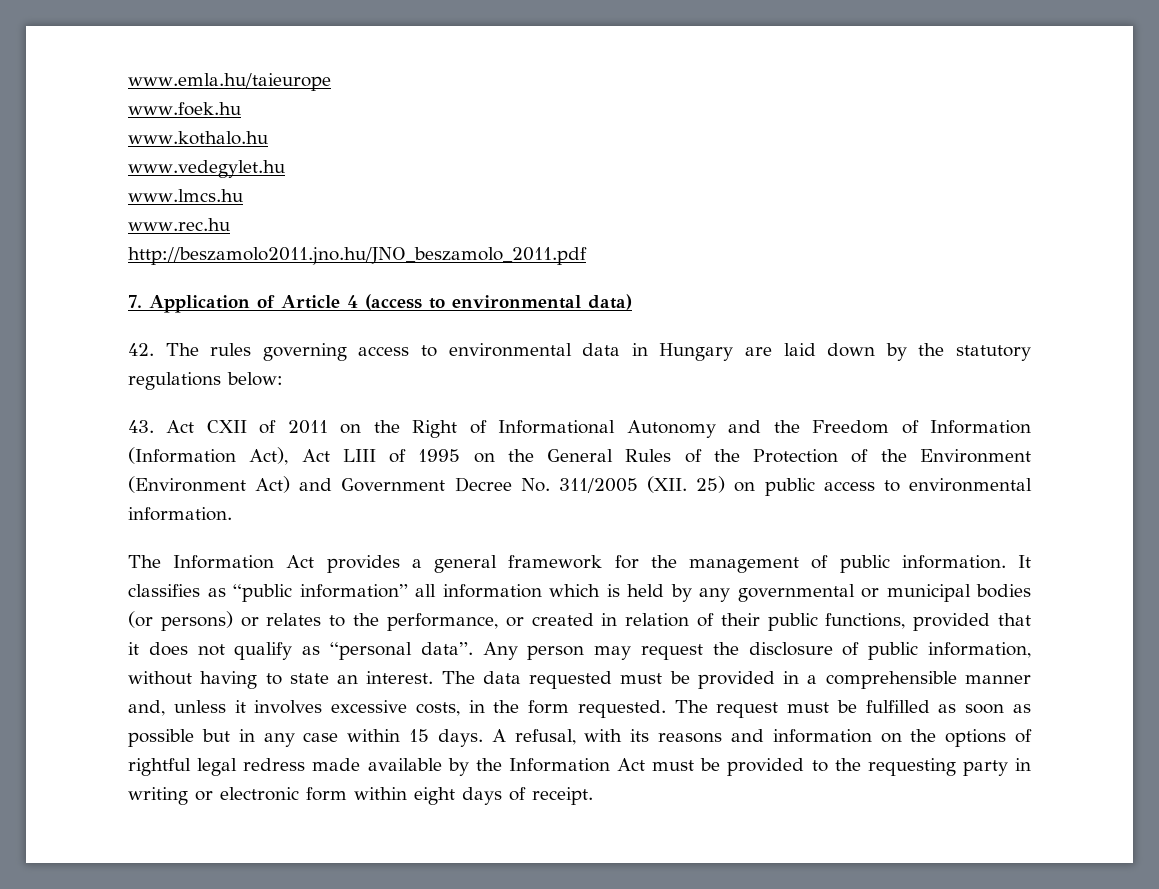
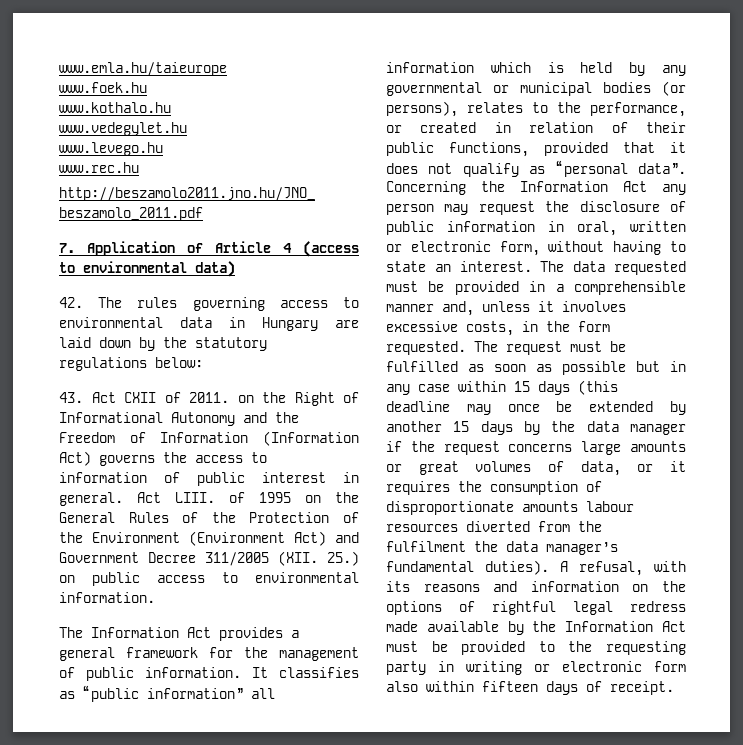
- www.lmcs.hu
+ www.levego.hu
- 43. Act CXII of 2011 on the Right of Informational Autonomy and the Freedom of Information (Information Act), Act LIII of 1995 on the General Rules of the Protection of the Environment (Environment Act) and Government Decree No. 311/2005 (XII. 25) on public access to environmental information.
+ 43. Act CXII of 2011. on the Right of Informational Autonomy and the Freedom of Information (Information Act) governs the access to information of public interest in general. Act LIII. of 1995 on the General Rules of the Protection of the Environment (Environment Act) and Government Decree 311/2005 (XII. 25.) on public access to environmental information.
- It classifies as “public information” all information which is held by any governmental or municipal bodies (or persons) or relates to the performance, or created in relation of their public functions, provided that it does not qualify as “personal data”.
+ It classifies as “public information” all information which is held by any governmental or municipal bodies (or persons), relates to the performance, or created in relation of their public functions, provided that it does not qualify as “personal data”.
- Any person may request the disclosure of public information, without having to state an interest.
+ Concerning the Information Act any person may request the disclosure of public information in oral, written or electronic form, without having to state an interest.
- The request must be fulfilled as soon as possible but in any case within 15 days.
+ The request must be fulfilled as soon as possible but in any case within 15 days (this deadline may once be extended by another 15 days by the data manager if the request concerns large amounts or great volumes of data, or it requires the consumption of disproportionate amounts labour resources diverted from the fulfilment the data manager’s fundamental duties).
- A refusal, with its reasons and information on the options of rightful legal redress made available by the Information Act must be provided to the requesting party in writing or electronic form within eight days of receipt.
+ A refusal, with its reasons and information on the options of rightful legal redress made available by the Information Act must be provided to the requesting party in writing or electronic form also within fifteen days of receipt.

